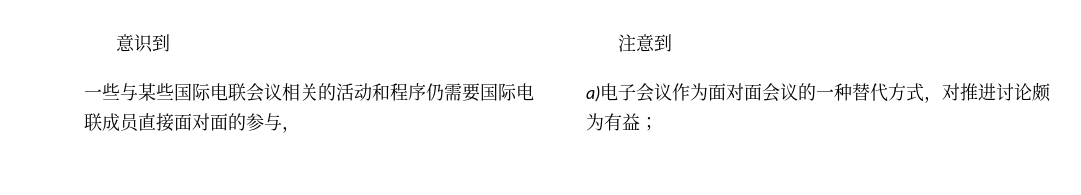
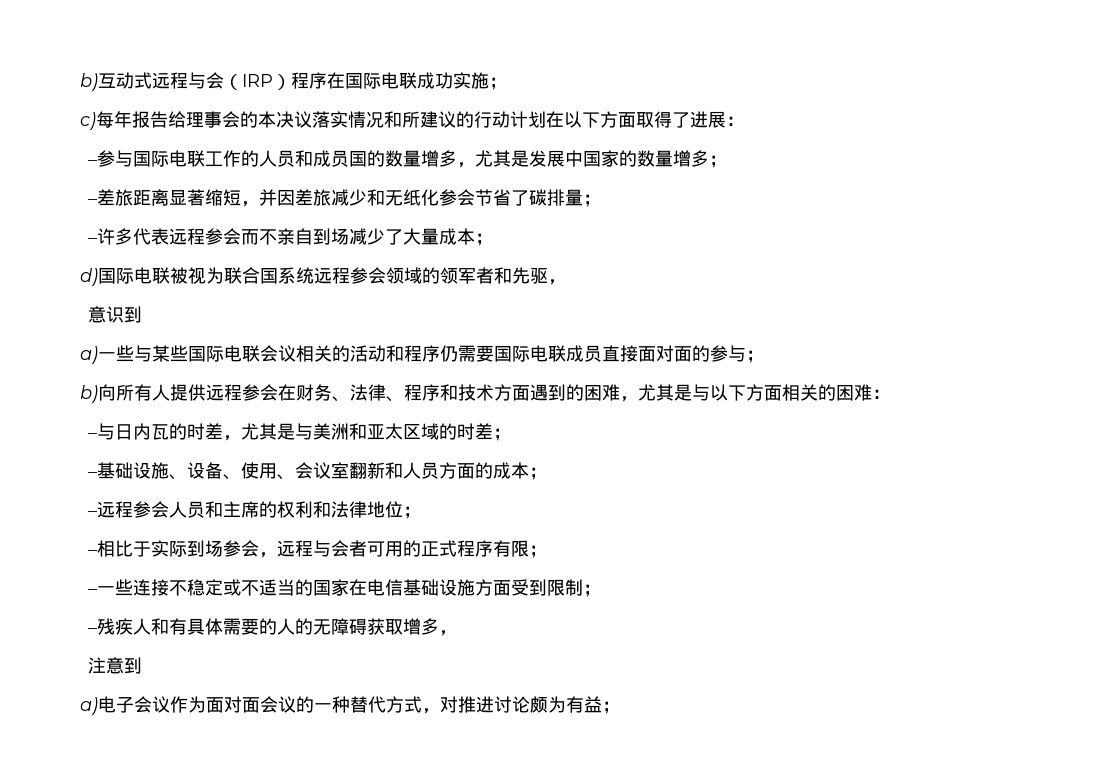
+ b)互动式远程与会（IRP）程序在国际电联成功实施；
+ c)每年报告给理事会的本决议落实情况和所建议的行动计划在以下方面取得了进展：
+ –参与国际电联工作的人员和成员国的数量增多，尤其是发展中国家的数量增多；
+ –差旅距离显著缩短，并因差旅减少和无纸化参会节省了碳排量；
+ –许多代表远程参会而不亲自到场减少了大量成本；
+ d)国际电联被视为联合国系统远程参会领域的领军者和先驱，
- 一些与某些国际电联会议相关的活动和程序仍需要国际电联成员直接面对面的参与，
+ a)一些与某些国际电联会议相关的活动和程序仍需要国际电联成员直接面对面的参与；
+ b)向所有人提供远程参会在财务、法律、程序和技术方面遇到的困难，尤其是与以下方面相关的困难：
+ –与日内瓦的时差，尤其是与美洲和亚太区域的时差；
+ –基础设施、设备、使用、会议室翻新和人员方面的成本；
+ –远程参会人员和主席的权利和法律地位；
+ –相比于实际到场参会，远程与会者可用的正式程序有限；
+ –一些连接不稳定或不适当的国家在电信基础设施方面受到限制；
+ –残疾人和有具体需要的人的无障碍获取增多，

